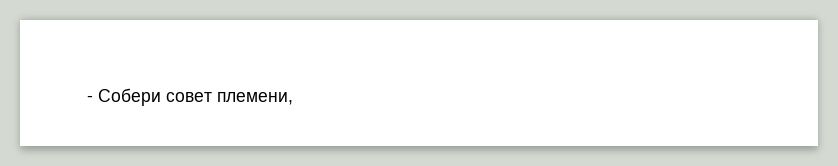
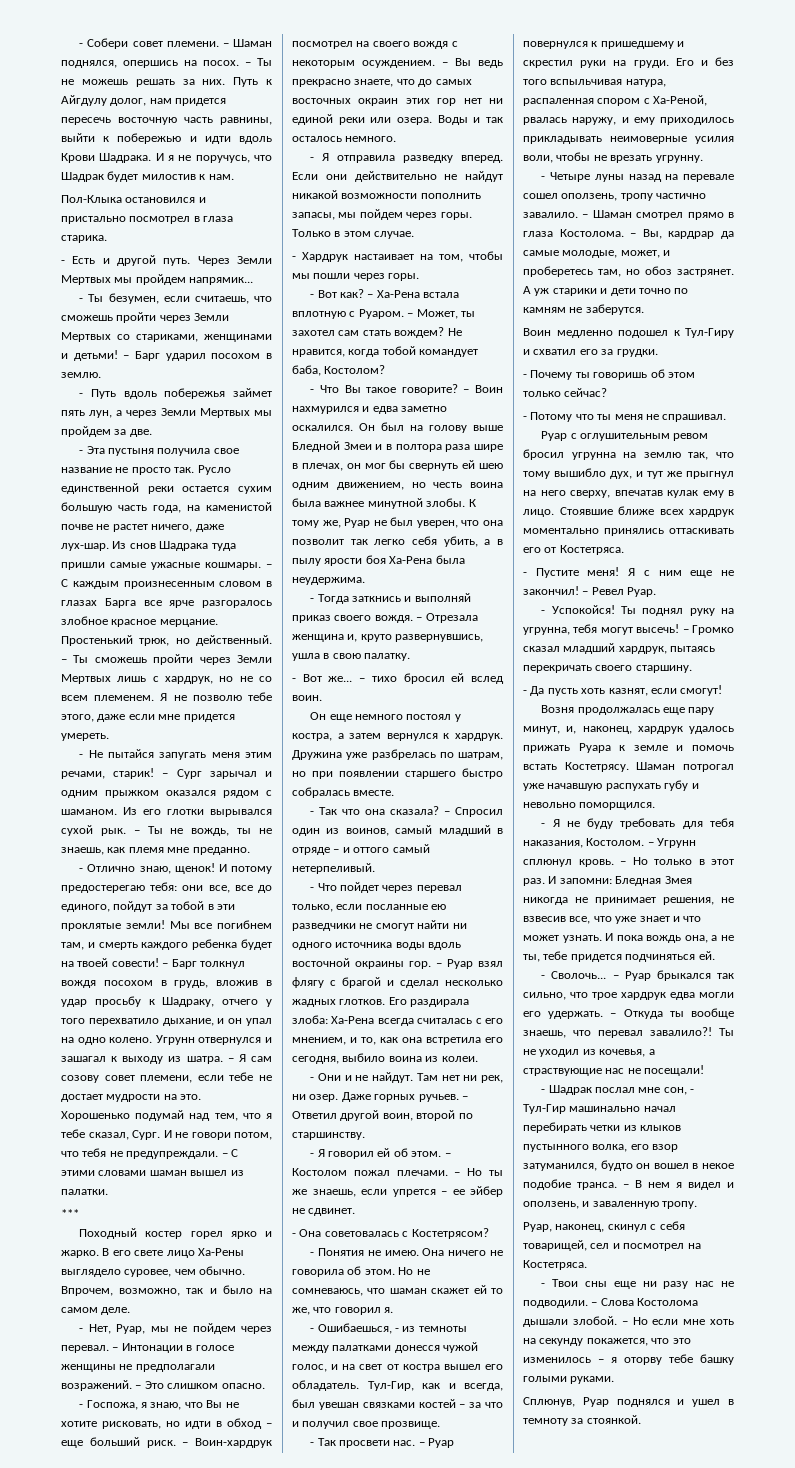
- - Собери совет племени,
+ - Собери совет племени. – Шаман поднялся, опершись на посох. – Ты не можешь решать за них. Путь к Айгдулу долог, нам придется пересечь восточную часть равнины, выйти к побережью и идти вдоль Крови Шадрака. И я не поручусь, что Шадрак будет милостив к нам.
+ Пол-Клыка остановился и пристально посмотрел в глаза старика.
+ - Есть и другой путь. Через Земли Мертвых мы пройдем напрямик...
+ - Ты безумен, если считаешь, что сможешь пройти через Земли Мертвых со стариками, женщинами и детьми! – Барг ударил посохом в землю.
+ - Путь вдоль побережья займет пять лун, а через Земли Мертвых мы пройдем за две.
+ - Эта пустыня получила свое название не просто так. Русло единственной реки остается сухим большую часть года, на каменистой почве не растет ничего, даже лух-шар. Из снов Шадрака туда пришли самые ужасные кошмары. – С каждым произнесенным словом в глазах Барга все ярче разгоралось злобное красное мерцание. Простенький трюк, но действенный. – Ты сможешь пройти через Земли Мертвых лишь с хардрук, но не со всем племенем. Я не позволю тебе этого, даже если мне придется умереть.
+ - Не пытайся запугать меня этим речами, старик! – Сург зарычал и одним прыжком оказался рядом с шаманом. Из его глотки вырывался сухой рык. – Ты не вождь, ты не знаешь, как племя мне преданно.
+ - Отлично знаю, щенок! И потому предостерегаю тебя: они все, все до единого, пойдут за тобой в эти проклятые земли! Мы все погибнем там, и смерть каждого ребенка будет на твоей совести! – Барг толкнул вождя посохом в грудь, вложив в удар просьбу к Шадраку, отчего у того перехватило дыхание, и он упал на одно колено. Угрунн отвернулся и зашагал к выходу из шатра. – Я сам созову совет племени, если тебе не достает мудрости на это. Хорошенько подумай над тем, что я тебе сказал, Сург. И не говори потом, что тебя не предупреждали. – С этими словами шаман вышел из палатки.
+ ***
+ Походный костер горел ярко и жарко. В его свете лицо Ха-Рены выглядело суровее, чем обычно. Впрочем, возможно, так и было на самом деле.
+ - Нет, Руар, мы не пойдем через перевал. – Интонации в голосе женщины не предполагали возражений. – Это слишком опасно.
+ - Госпожа, я знаю, что Вы не хотите рисковать, но идти в обход – еще больший риск. – Воин-хардрук посмотрел на своего вождя с некоторым осуждением. – Вы ведь прекрасно знаете, что до самых восточных окраин этих гор нет ни единой реки или озера. Воды и так осталось немного.
+ - Я отправила разведку вперед. Если они действительно не найдут никакой возможности пополнить запасы, мы пойдем через горы. Только в этом случае.
+ - Хардрук настаивает на том, чтобы мы пошли через горы.
+ - Вот как? – Ха-Рена встала вплотную с Руаром. – Может, ты захотел сам стать вождем? Не нравится, когда тобой командует баба, Костолом?
+ - Что Вы такое говорите? – Воин нахмурился и едва заметно оскалился. Он был на голову выше Бледной Змеи и в полтора раза шире в плечах, он мог бы свернуть ей шею одним движением, но честь воина была важнее минутной злобы. К тому же, Руар не был уверен, что она позволит так легко себя убить, а в пылу ярости боя Ха-Рена была неудержима.
+ - Тогда заткнись и выполняй приказ своего вождя. – Отрезала женщина и, круто развернувшись, ушла в свою палатку.
+ - Вот же... – тихо бросил ей вслед воин.
+ Он еще немного постоял у костра, а затем вернулся к хардрук. Дружина уже разбрелась по шатрам, но при появлении старшего быстро собралась вместе.
+ - Так что она сказала? – Спросил один из воинов, самый младший в отряде – и оттого самый нетерпеливый.
+ - Что пойдет через перевал только, если посланные ею разведчики не смогут найти ни одного источника воды вдоль восточной окраины гор. – Руар взял флягу с брагой и сделал несколько жадных глотков. Его раздирала злоба: Ха-Рена всегда считалась с его мнением, и то, как она встретила его сегодня, выбило воина из колеи.
+ - Они и не найдут. Там нет ни рек, ни озер. Даже горных ручьев. – Ответил другой воин, второй по старшинству.
+ - Я говорил ей об этом. – Костолом пожал плечами. – Но ты же знаешь, если упрется – ее эйбер не сдвинет.
+ - Она советовалась с Костетрясом?
+ - Понятия не имею. Она ничего не говорила об этом. Но не сомневаюсь, что шаман скажет ей то же, что говорил я.
+ - Ошибаешься, - из темноты между палатками донесся чужой голос, и на свет от костра вышел его обладатель. Тул-Гир, как и всегда, был увешан связками костей – за что и получил свое прозвище.
+ - Так просвети нас. – Руар повернулся к пришедшему и скрестил руки на груди. Его и без того вспыльчивая натура, распаленная спором с Ха-Реной, рвалась наружу, и ему приходилось прикладывать неимоверные усилия воли, чтобы не врезать угрунну.
+ - Четыре луны назад на перевале сошел оползень, тропу частично завалило. – Шаман смотрел прямо в глаза Костолома. – Вы, кардрар да самые молодые, может, и проберетесь там, но обоз застрянет. А уж старики и дети точно по камням не заберутся.
+ Воин медленно подошел к Тул-Гиру и схватил его за грудки.
+ - Почему ты говоришь об этом только сейчас?
+ - Потому что ты меня не спрашивал.
+ Руар с оглушительным ревом бросил угрунна на землю так, что тому вышибло дух, и тут же прыгнул на него сверху, впечатав кулак ему в лицо. Стоявшие ближе всех хардрук моментально принялись оттаскивать его от Костетряса.
+ - Пустите меня! Я с ним еще не закончил! – Ревел Руар.
+ - Успокойся! Ты поднял руку на угрунна, тебя могут высечь! – Громко сказал младший хардрук, пытаясь перекричать своего старшину.
+ - Да пусть хоть казнят, если смогут!
+ Возня продолжалась еще пару минут, и, наконец, хардрук удалось прижать Руара к земле и помочь встать Костетрясу. Шаман потрогал уже начавшую распухать губу и невольно поморщился.
+ - Я не буду требовать для тебя наказания, Костолом. – Угрунн сплюнул кровь. – Но только в этот раз. И запомни: Бледная Змея никогда не принимает решения, не взвесив все, что уже знает и что может узнать. И пока вождь она, а не ты, тебе придется подчиняться ей.
+ - Сволочь... – Руар брыкался так сильно, что трое хардрук едва могли его удержать. – Откуда ты вообще знаешь, что перевал завалило?! Ты не уходил из кочевья, а страствующие нас не посещали!
+ - Шадрак послал мне сон, - Тул-Гир машинально начал перебирать четки из клыков пустынного волка, его взор затуманился, будто он вошел в некое подобие транса. – В нем я видел и оползень, и заваленную тропу.
+ Руар, наконец, скинул с себя товарищей, сел и посмотрел на Костетряса.
+ - Твои сны еще ни разу нас не подводили. – Слова Костолома дышали злобой. – Но если мне хоть на секунду покажется, что это изменилось – я оторву тебе башку голыми руками.
+ Сплюнув, Руар поднялся и ушел в темноту за стоянкой.

